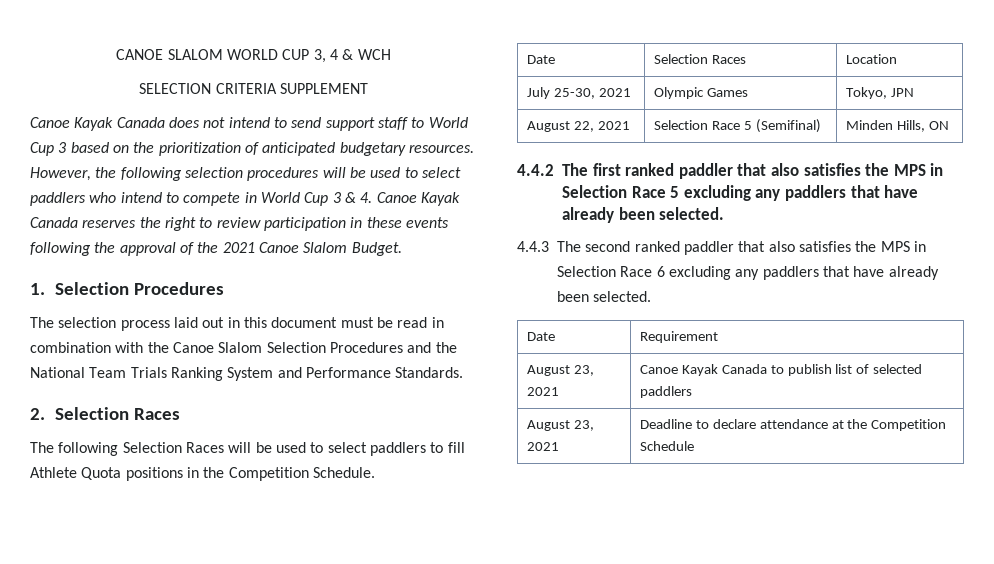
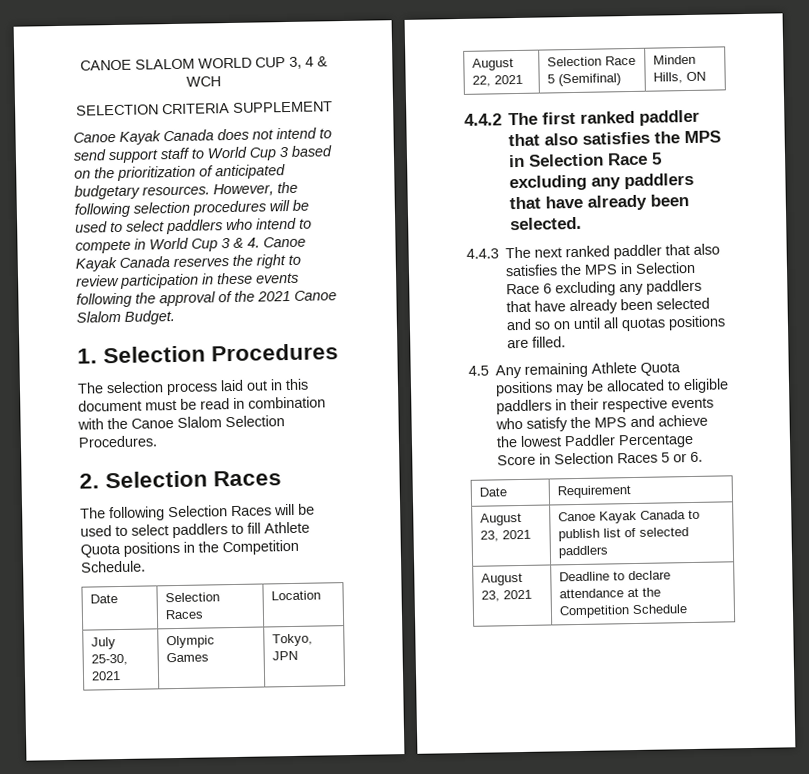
- The selection process laid out in this document must be read in combination with the Canoe Slalom Selection Procedures and the National Team Trials Ranking System and Performance Standards.
+ The selection process laid out in this document must be read in combination with the Canoe Slalom Selection Procedures.
- 4.4.3 The second ranked paddler that also satisfies the MPS in Selection Race 6 excluding any paddlers that have already been selected.
+ 4.4.3 The next ranked paddler that also satisfies the MPS in Selection Race 6 excluding any paddlers that have already been selected and so on until all quotas positions are filled.
+ 4.5 Any remaining Athlete Quota positions may be allocated to eligible paddlers in their respective events who satisfy the MPS and achieve the lowest Paddler Percentage Score in Selection Races 5 or 6.

